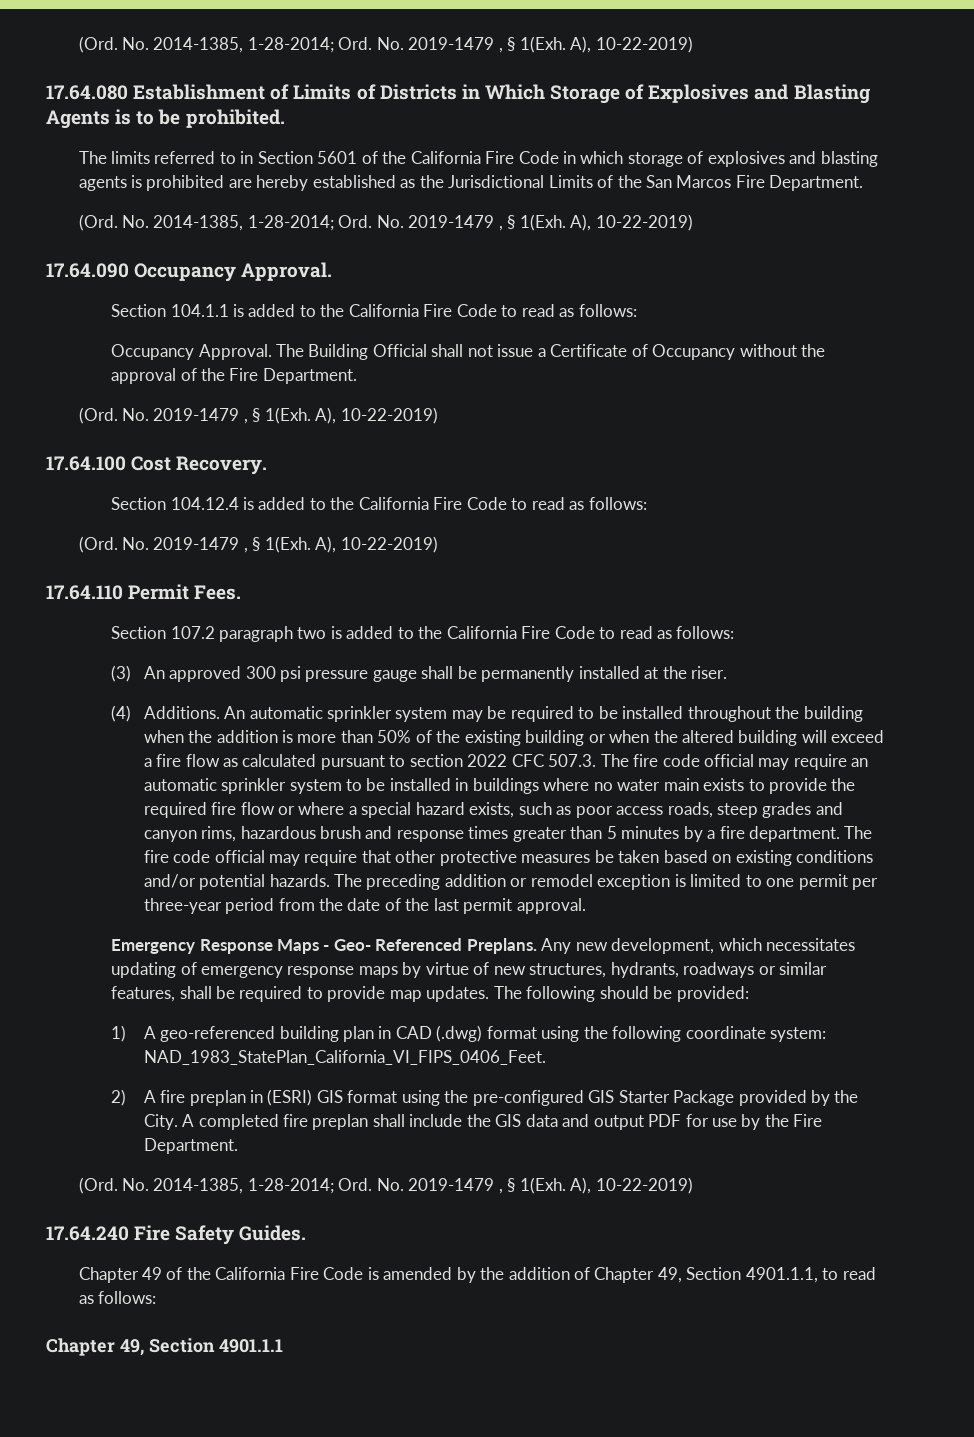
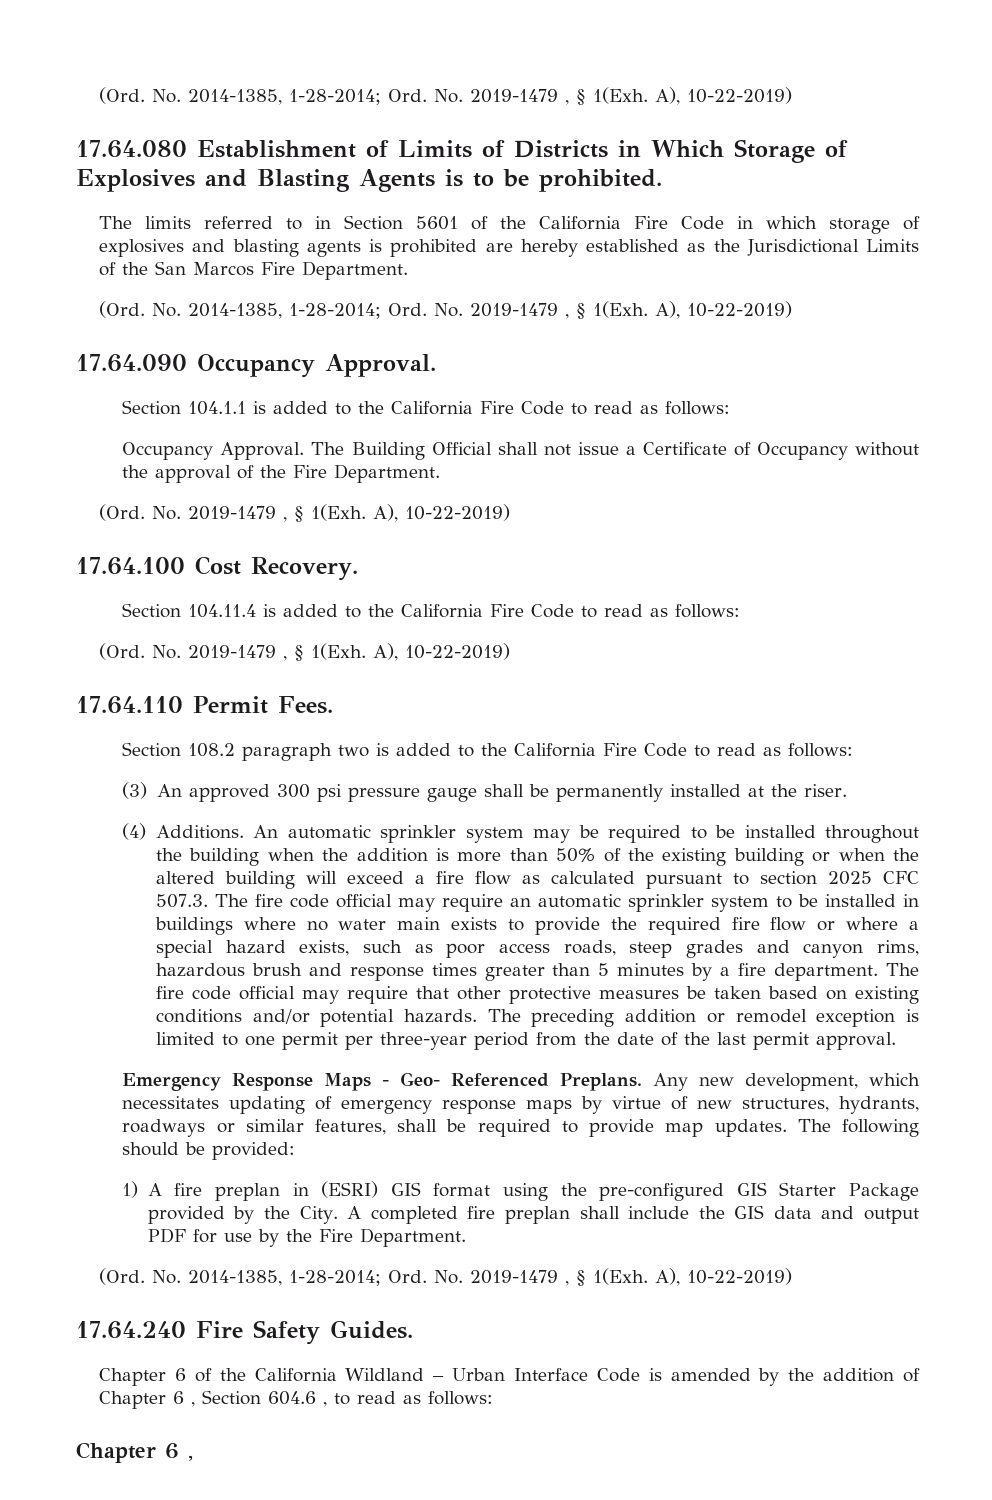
- Section 104.12.4 is added to the California Fire Code to read as follows:
+ Section 104.11.4 is added to the California Fire Code to read as follows:
- Section 107.2 paragraph two is added to the California Fire Code to read as follows:
+ Section 108.2 paragraph two is added to the California Fire Code to read as follows:
- An automatic sprinkler system may be required to be installed throughout the building when the addition is more than 50% of the existing building or when the altered building will exceed a fire flow as calculated pursuant to section 2022 CFC 507.3. The fire code official may require an automatic sprinkler system to be installed in buildings where no water main exists to provide the required fire flow or where a special hazard exists, such as poor access roads, steep grades and canyon rims, hazardous brush and response times greater than 5 minutes by a fire department.
+ An automatic sprinkler system may be required to be installed throughout the building when the addition is more than 50% of the existing building or when the altered building will exceed a fire flow as calculated pursuant to section 2025 CFC 507.3. The fire code official may require an automatic sprinkler system to be installed in buildings where no water main exists to provide the required fire flow or where a special hazard exists, such as poor access roads, steep grades and canyon rims, hazardous brush and response times greater than 5 minutes by a fire department.
- 1) A geo-referenced building plan in CAD (.dwg) format using the following coordinate system: NAD_1983_StatePlan_California_VI_FIPS_0406_Feet.
- 2) A fire preplan in (ESRI) GIS format using the pre-configured GIS Starter Package provided by the City.
+ 1) A fire preplan in (ESRI) GIS format using the pre-configured GIS Starter Package provided by the City.
- Chapter 49 of the California Fire Code is amended by the addition of Chapter 49, Section 4901.1.1, to read as follows:
- Chapter 49, Section 4901.1.1
+ Chapter 6 of the California Wildland – Urban Interface Code is amended by the addition of Chapter 6 , Section 604.6 , to read as follows:
+ Chapter 6 ,

